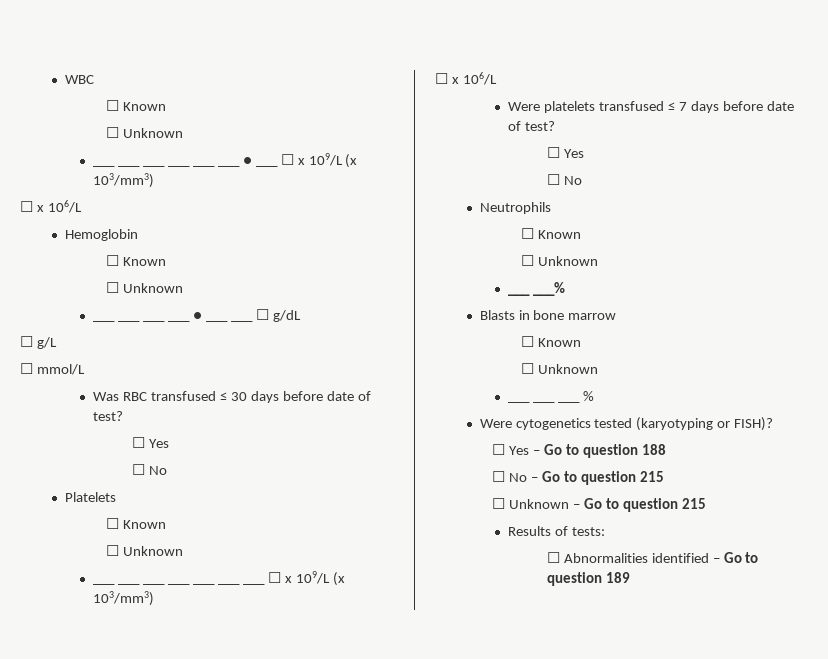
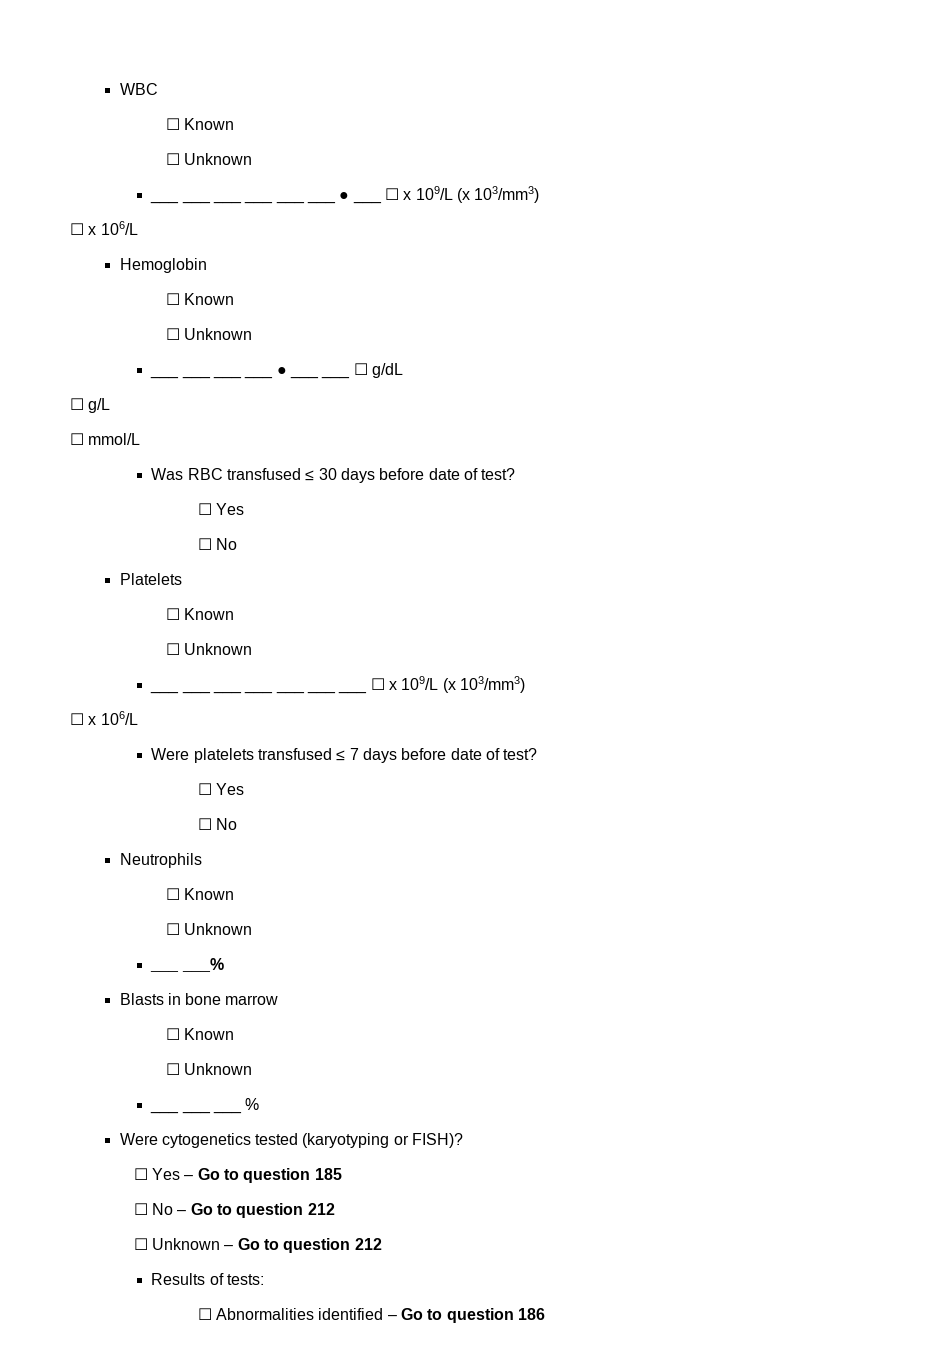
- ☐ Yes – Go to question 188
+ ☐ Yes – Go to question 185
- ☐ No – Go to question 215
+ ☐ No – Go to question 212
- ☐ Unknown – Go to question 215
+ ☐ Unknown – Go to question 212
- ☐ Abnormalities identified – Go to question 189
+ ☐ Abnormalities identified – Go to question 186

